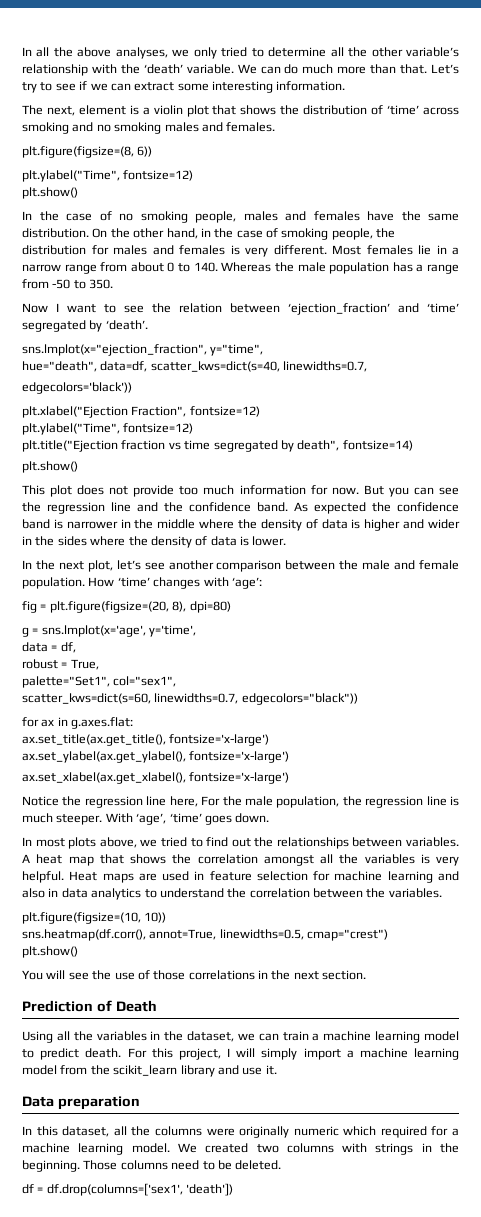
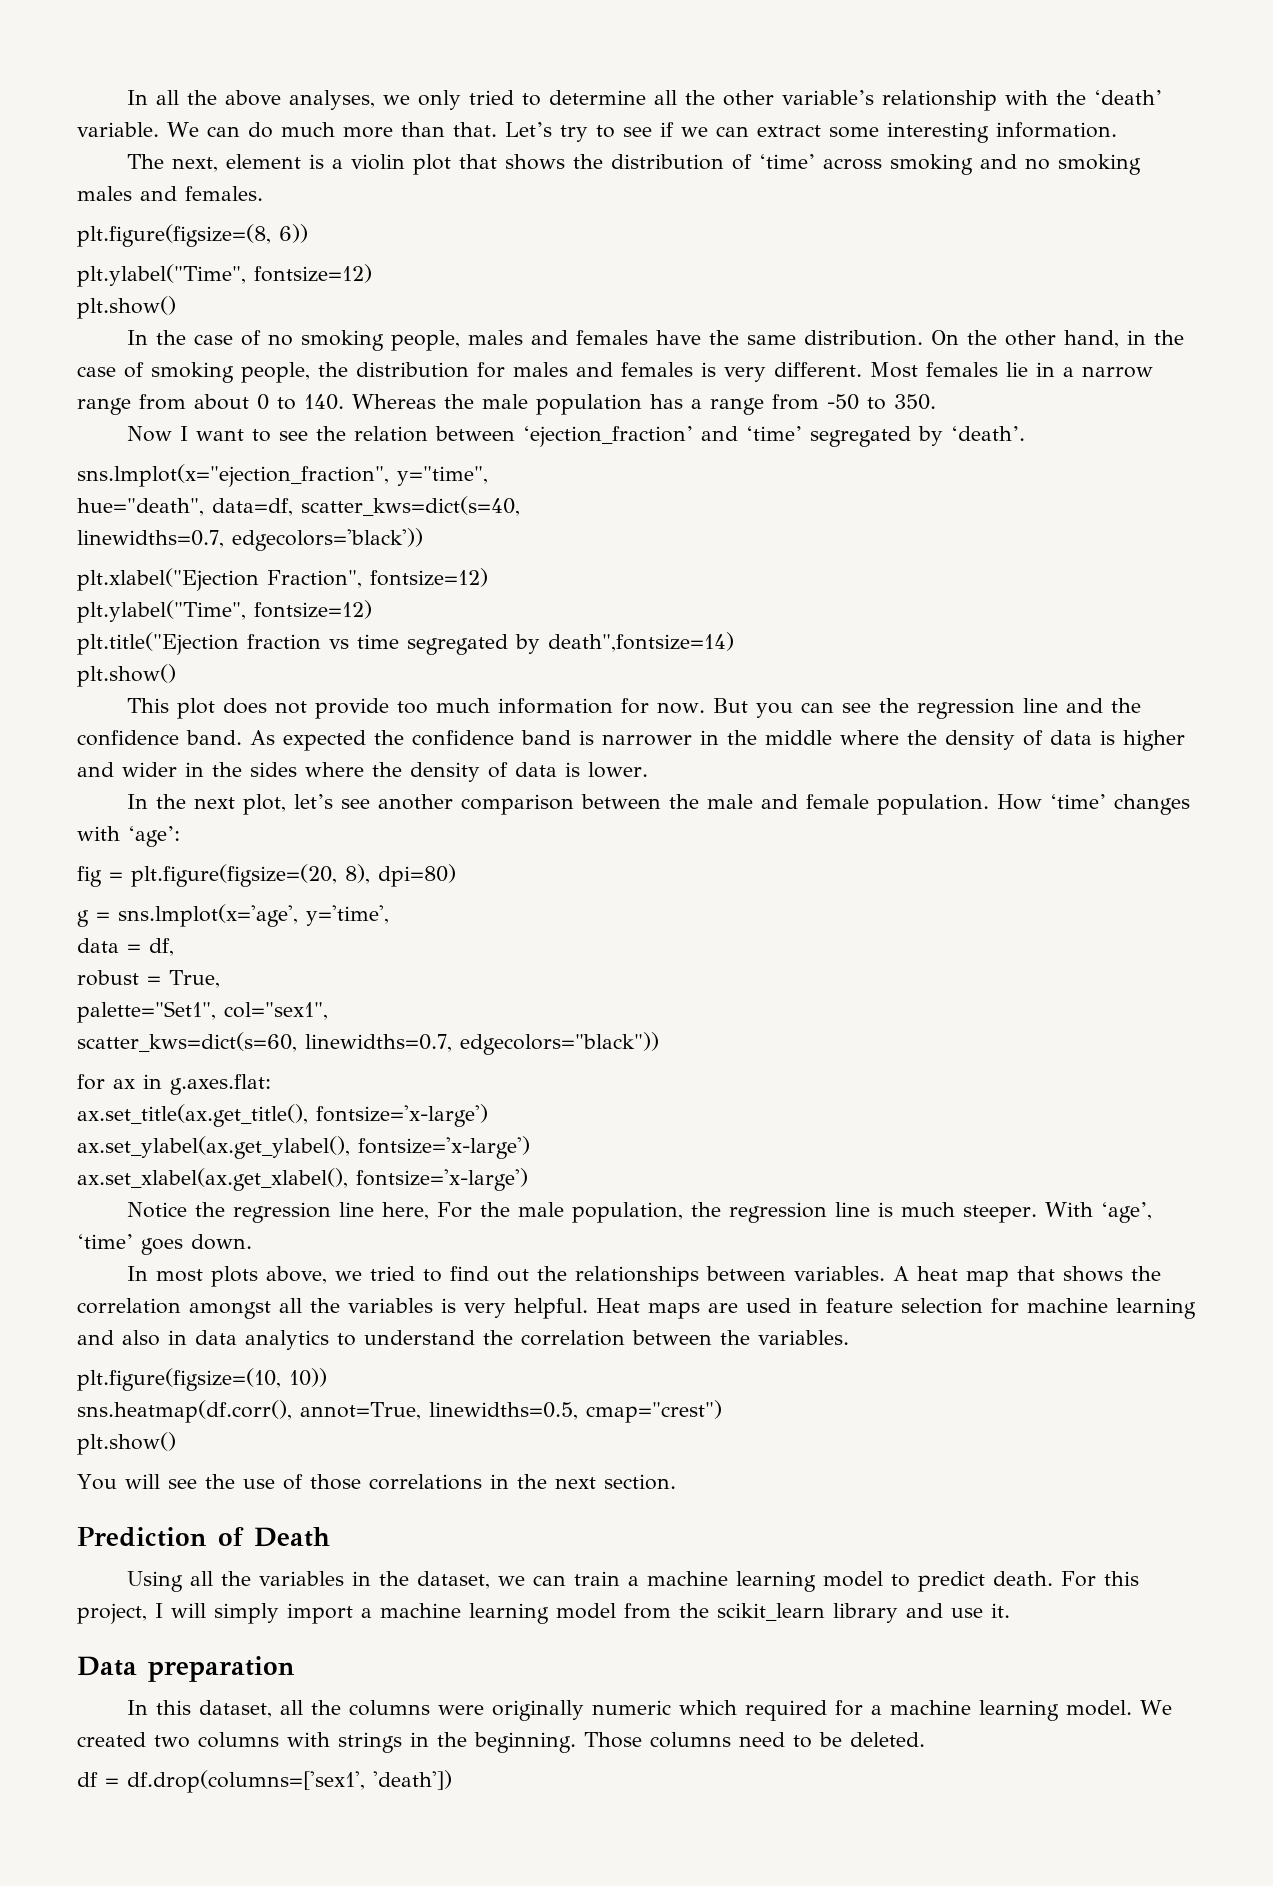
- hue="death", data=df, scatter_kws=dict(s=40, linewidths=0.7,
- edgecolors='black'))
+ hue="death", data=df, scatter_kws=dict(s=40,
+ linewidths=0.7, edgecolors='black'))
- plt.title("Ejection fraction vs time segregated by death", fontsize=14)
+ plt.title("Ejection fraction vs time segregated by death",fontsize=14)

